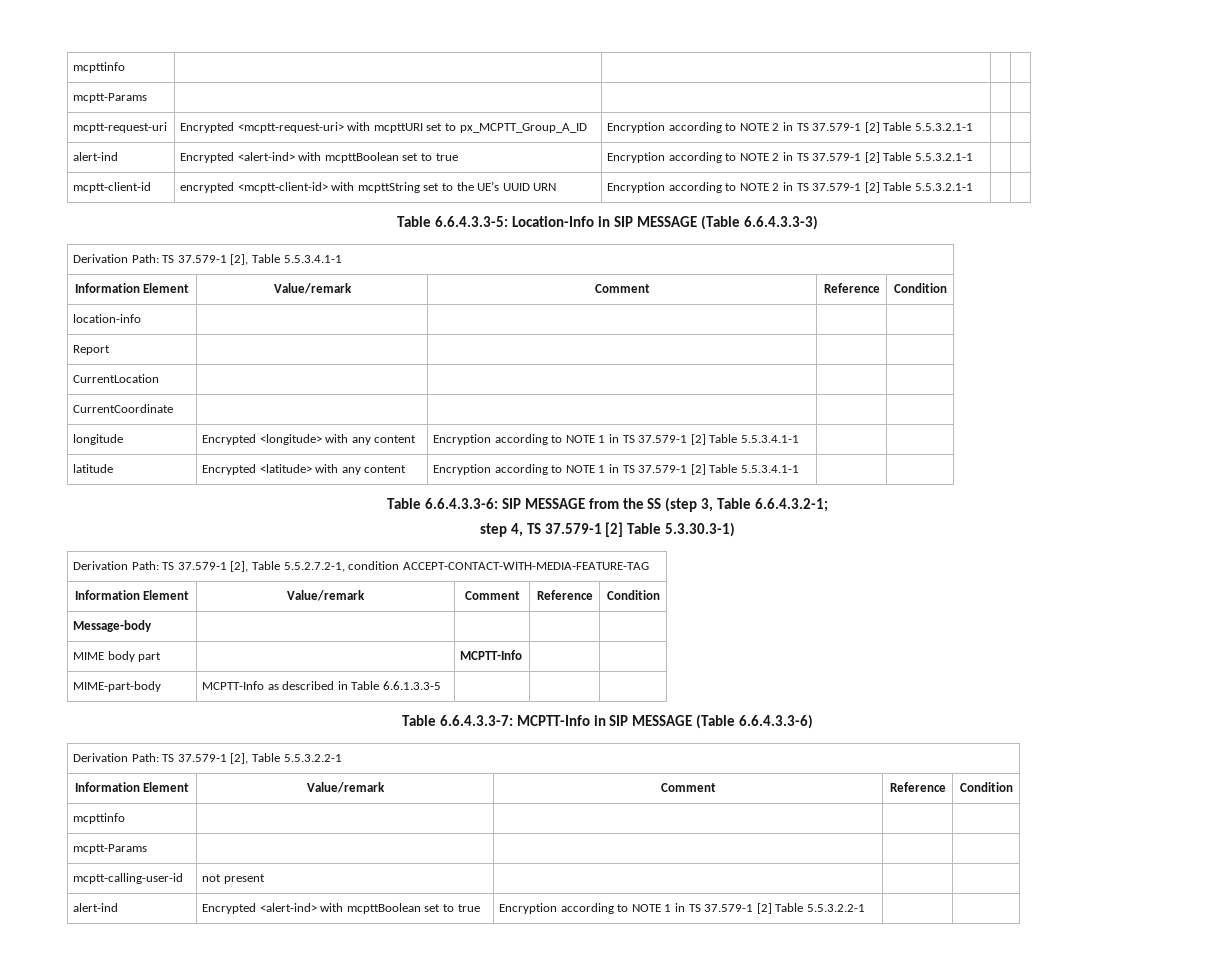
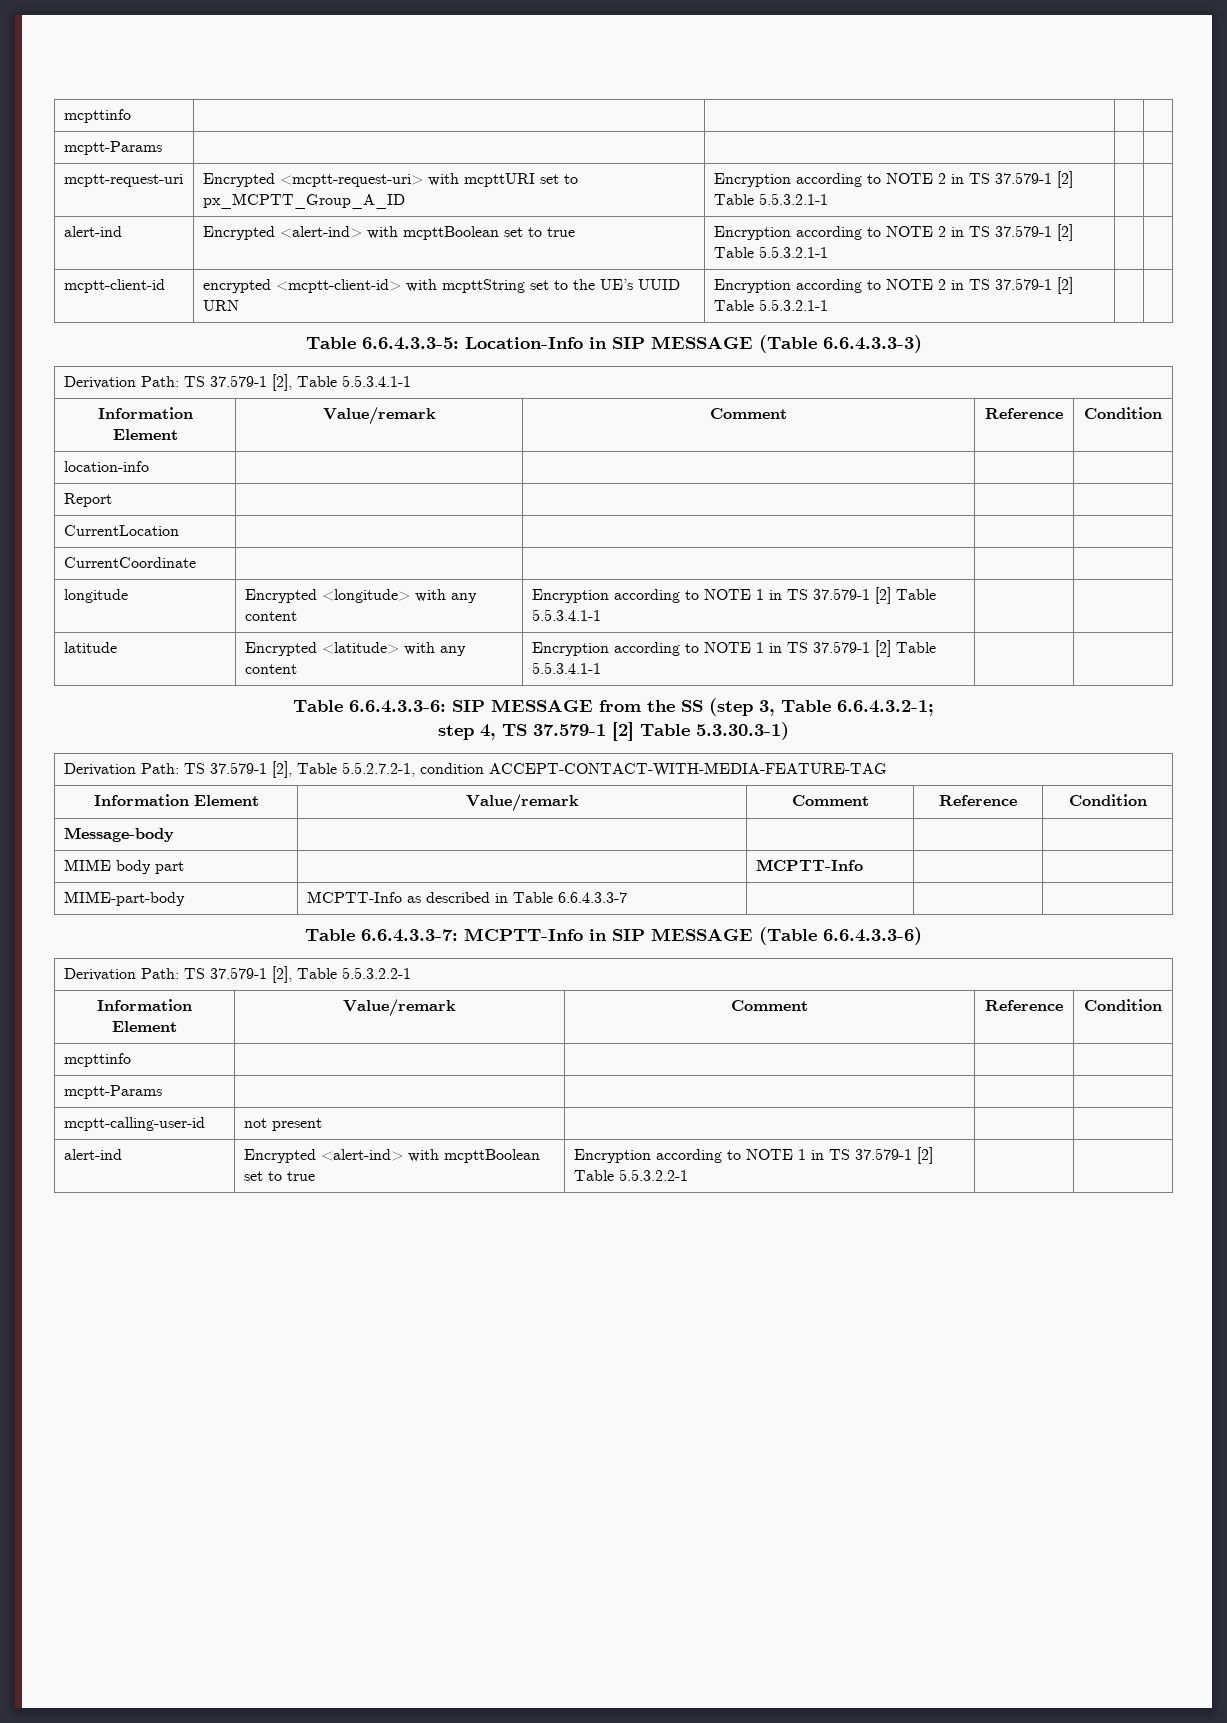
- MIME-part-body | MCPTT-Info as described in Table 6.6.1.3.3-5 | | |
+ MIME-part-body | MCPTT-Info as described in Table 6.6.4.3.3-7 | | |

